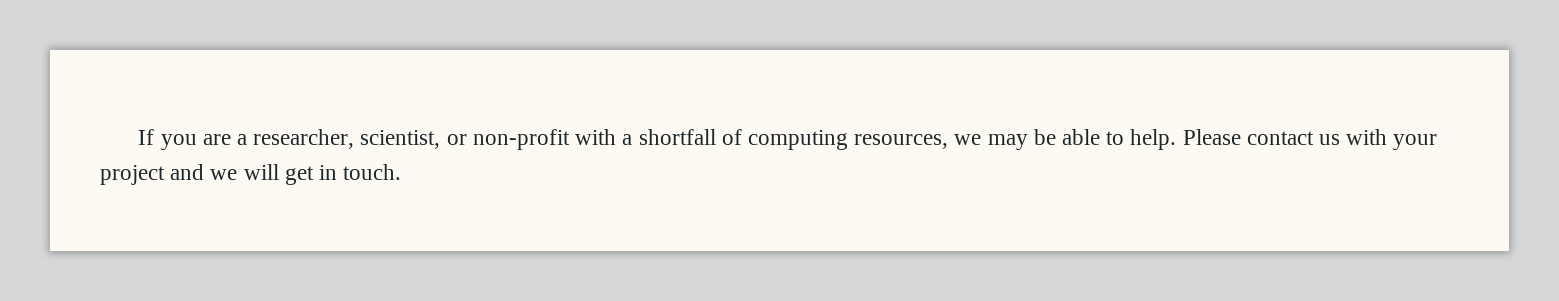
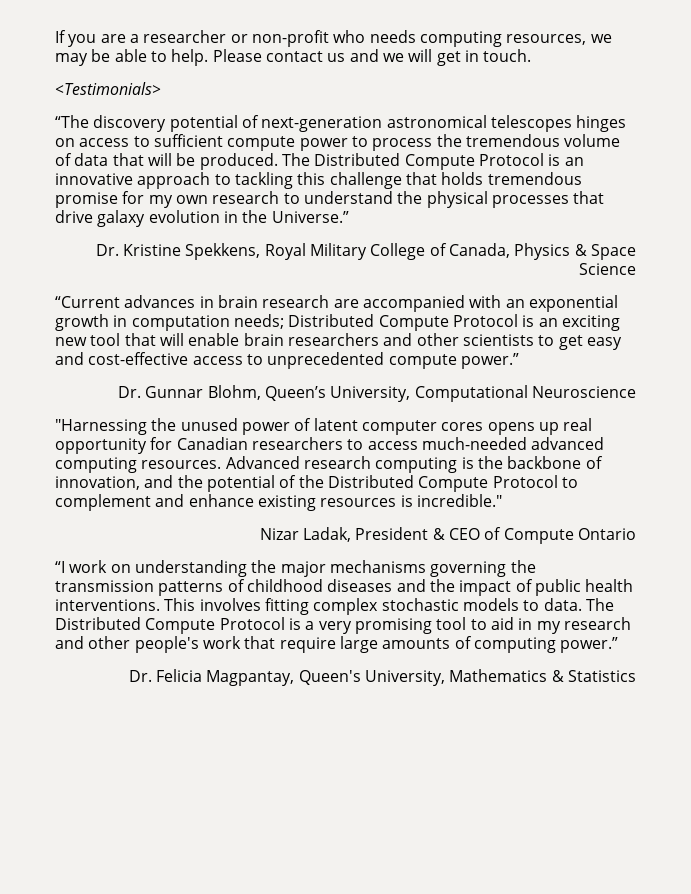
- If you are a researcher, scientist, or non-profit with a shortfall of computing resources, we may be able to help.
+ If you are a researcher or non-profit who needs computing resources, we may be able to help.
- Please contact us with your project and we will get in touch.
+ Please contact us and we will get in touch.
+ <Testimonials>
+ “The discovery potential of next-generation astronomical telescopes hinges on access to sufficient compute power to process the tremendous volume of data that will be produced. The Distributed Compute Protocol is an innovative approach to tackling this challenge that holds tremendous promise for my own research to understand the physical processes that drive galaxy evolution in the Universe.”
+ Dr. Kristine Spekkens, Royal Military College of Canada, Physics & Space Science
+ “Current advances in brain research are accompanied with an exponential growth in computation needs; Distributed Compute Protocol is an exciting new tool that will enable brain researchers and other scientists to get easy and cost-effective access to unprecedented compute power.”
+ Dr. Gunnar Blohm, Queen’s University, Computational Neuroscience
+ "Harnessing the unused power of latent computer cores opens up real opportunity for Canadian researchers to access much-needed advanced computing resources. Advanced research computing is the backbone of innovation, and the potential of the Distributed Compute Protocol to complement and enhance existing resources is incredible."
+ Nizar Ladak, President & CEO of Compute Ontario
+ “I work on understanding the major mechanisms governing the transmission patterns of childhood diseases and the impact of public health interventions. This involves fitting complex stochastic models to data. The Distributed Compute Protocol is a very promising tool to aid in my research and other people's work that require large amounts of computing power.”
+ Dr. Felicia Magpantay, Queen's University, Mathematics & Statistics

